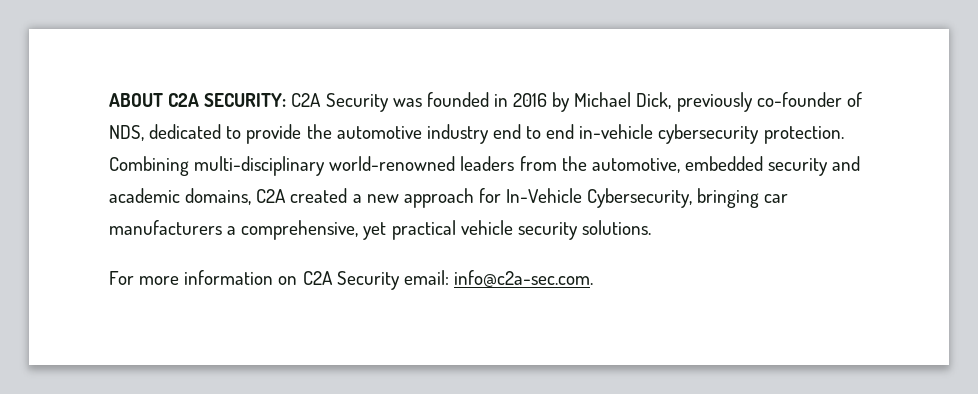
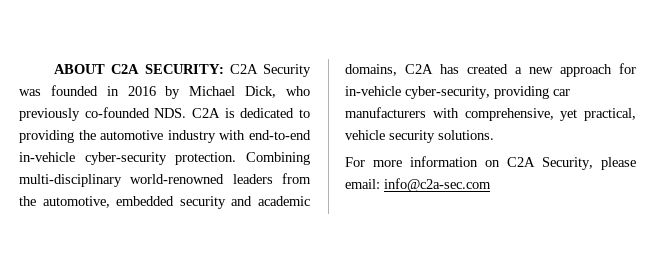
- ABOUT C2A SECURITY: C2A Security was founded in 2016 by Michael Dick, previously co-founder of NDS, dedicated to provide the automotive industry end to end in-vehicle cybersecurity protection.
+ ABOUT C2A SECURITY: C2A Security was founded in 2016 by Michael Dick, who previously co-founded NDS. C2A is dedicated to providing the automotive industry with end-to-end in-vehicle cyber-security protection.
- Combining multi-disciplinary world-renowned leaders from the automotive, embedded security and academic domains, C2A created a new approach for In-Vehicle Cybersecurity, bringing car manufacturers a comprehensive, yet practical vehicle security solutions.
+ Combining multi-disciplinary world-renowned leaders from the automotive, embedded security and academic domains, C2A has created a new approach for in-vehicle cyber-security, providing car manufacturers with comprehensive, yet practical, vehicle security solutions.
- For more information on C2A Security email: info@c2a-sec.com.
+ For more information on C2A Security, please email: info@c2a-sec.com

